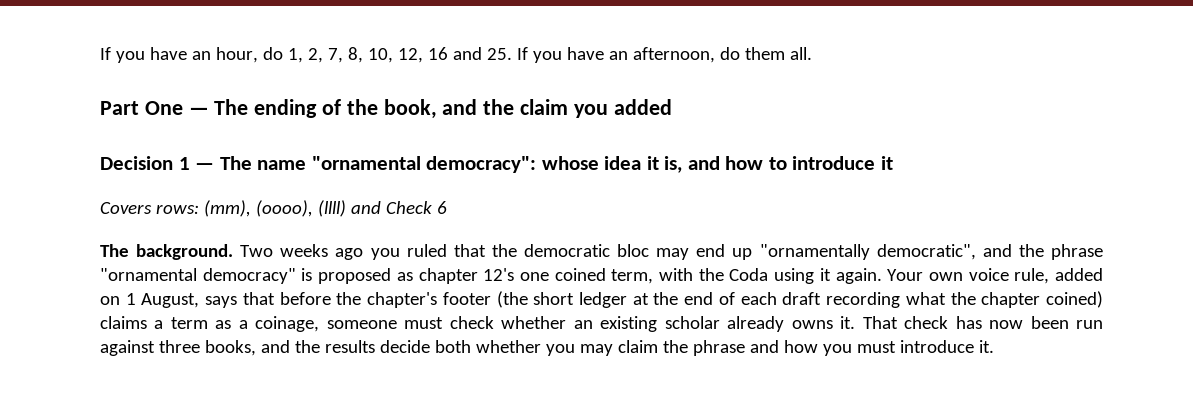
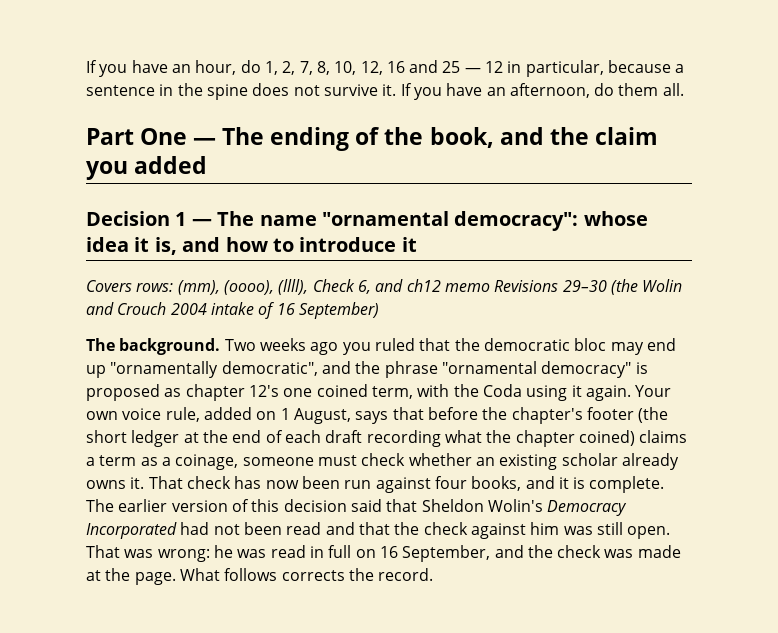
- If you have an hour, do 1, 2, 7, 8, 10, 12, 16 and 25. If you have an afternoon, do them all.
+ If you have an hour, do 1, 2, 7, 8, 10, 12, 16 and 25 — 12 in particular, because a sentence in the spine does not survive it. If you have an afternoon, do them all.
- Covers rows: (mm), (oooo), (llll) and Check 6
+ Covers rows: (mm), (oooo), (llll), Check 6, and ch12 memo Revisions 29–30 (the Wolin and Crouch 2004 intake of 16 September)
- That check has now been run against three books, and the results decide both whether you may claim the phrase and how you must introduce it.
+ That check has now been run against four books, and it is complete. The earlier version of this decision said that Sheldon Wolin's Democracy Incorporated had not been read and that the check against him was still open. That was wrong: he was read in full on 16 September, and the check was made at the page. What follows corrects the record.

